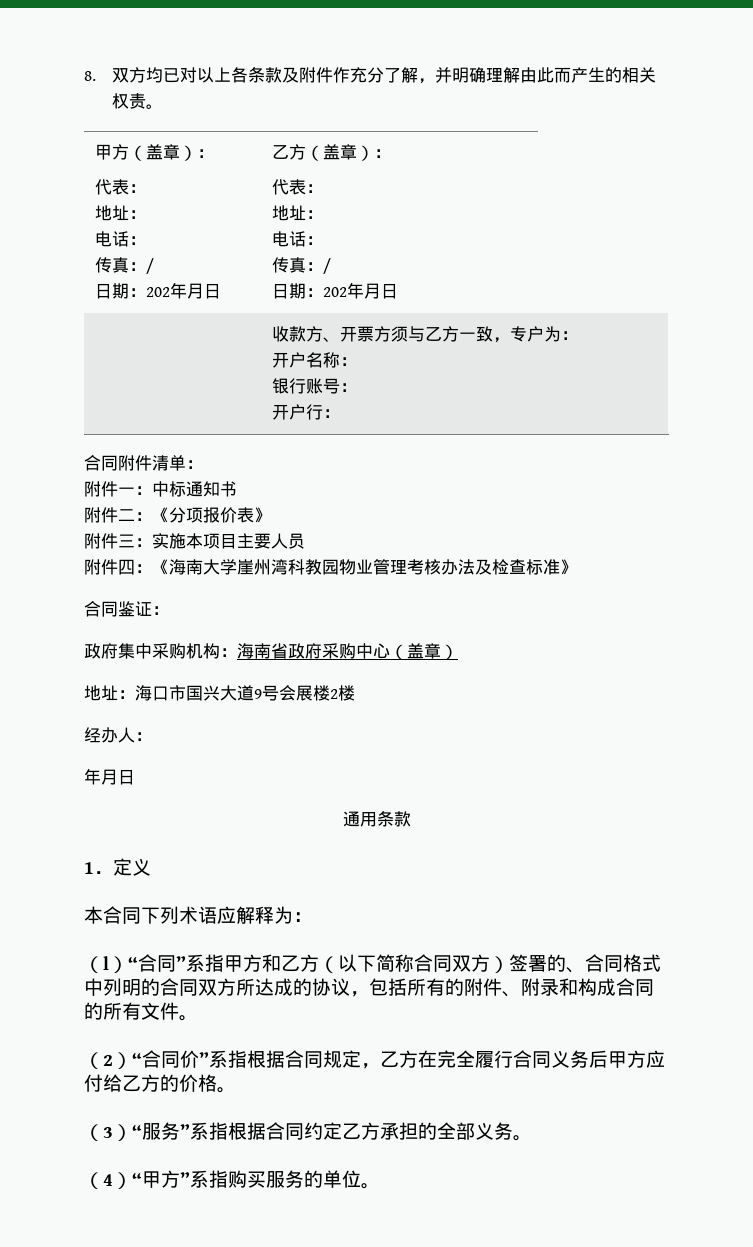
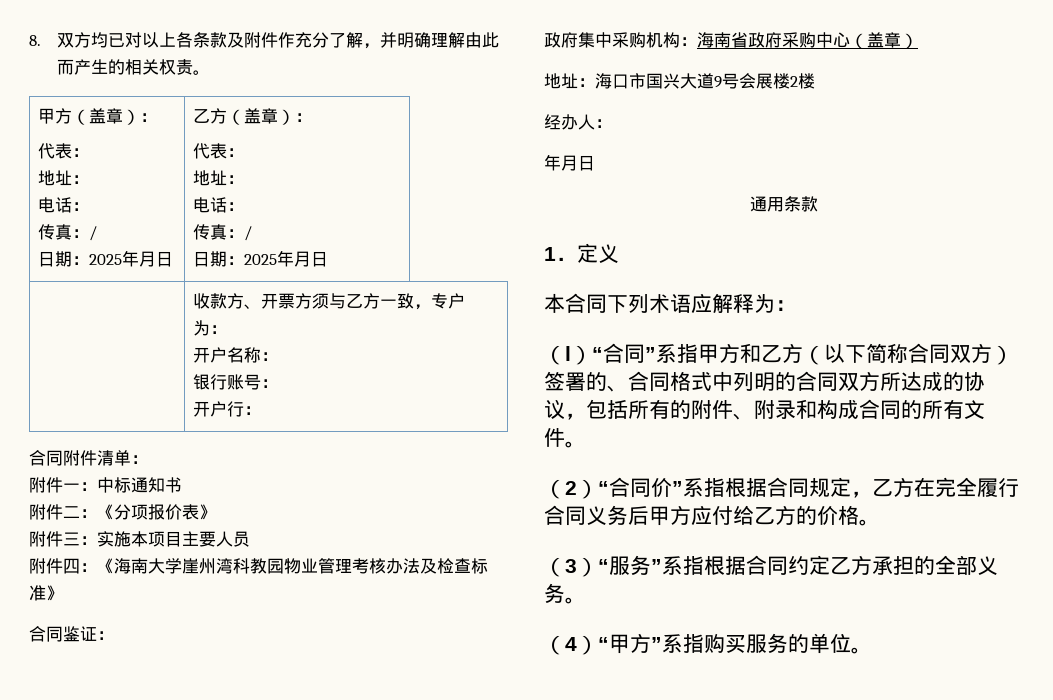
  甲方（盖章）：
  代表：
  地址：
  电话：
  传真：/
- 日期：202年月日 | 乙方（盖章）：
+ 日期：2025年月日 | 乙方（盖章）：
  代表：
  地址：
  电话：
  传真：/
- 日期：202年月日
+ 日期：2025年月日

